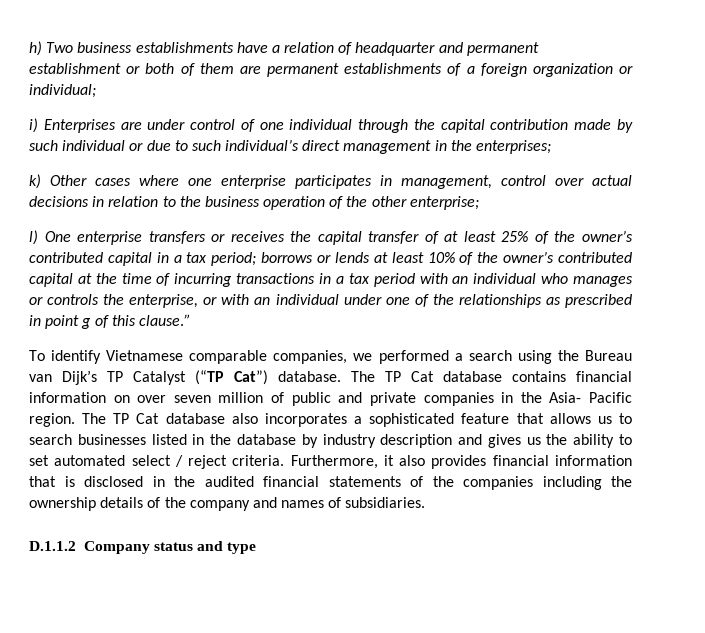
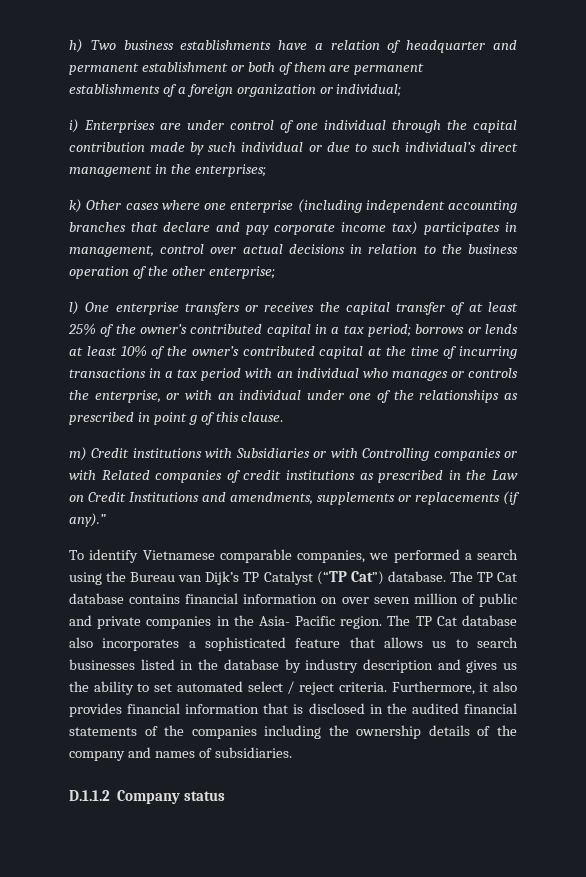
- k) Other cases where one enterprise participates in management, control over actual decisions in relation to the business operation of the other enterprise;
+ k) Other cases where one enterprise (including independent accounting branches that declare and pay corporate income tax) participates in management, control over actual decisions in relation to the business operation of the other enterprise;
- borrows or lends at least 10% of the owner’s contributed capital at the time of incurring transactions in a tax period with an individual who manages or controls the enterprise, or with an individual under one of the relationships as prescribed in point g of this clause.”
+ borrows or lends at least 10% of the owner’s contributed capital at the time of incurring transactions in a tax period with an individual who manages or controls the enterprise, or with an individual under one of the relationships as prescribed in point g of this clause.
+ m) Credit institutions with Subsidiaries or with Controlling companies or with Related companies of credit institutions as prescribed in the Law on Credit Institutions and amendments, supplements or replacements (if any).”
- D.1.1.2 Company status and type
+ D.1.1.2 Company status

